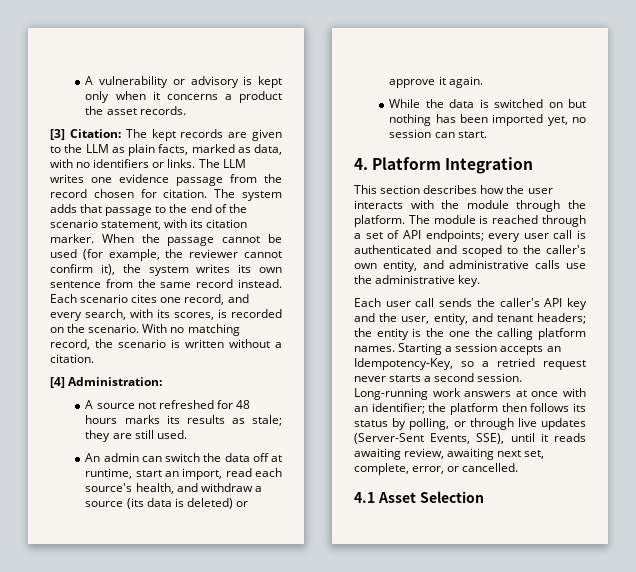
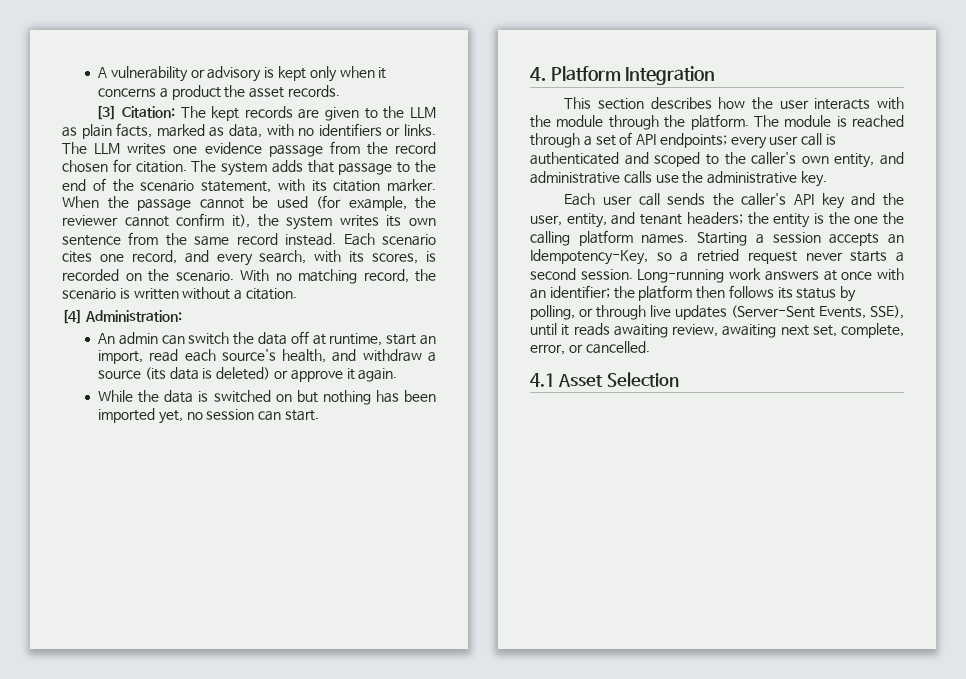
- A source not refreshed for 48 hours marks its results as stale; they are still used.

